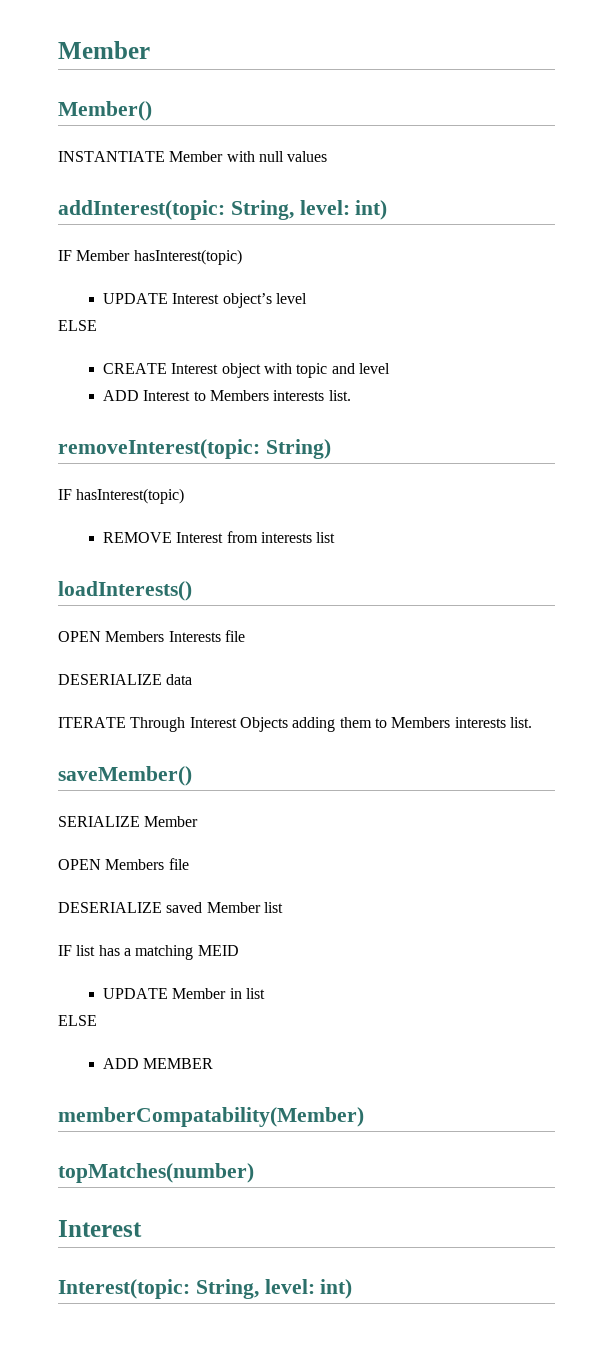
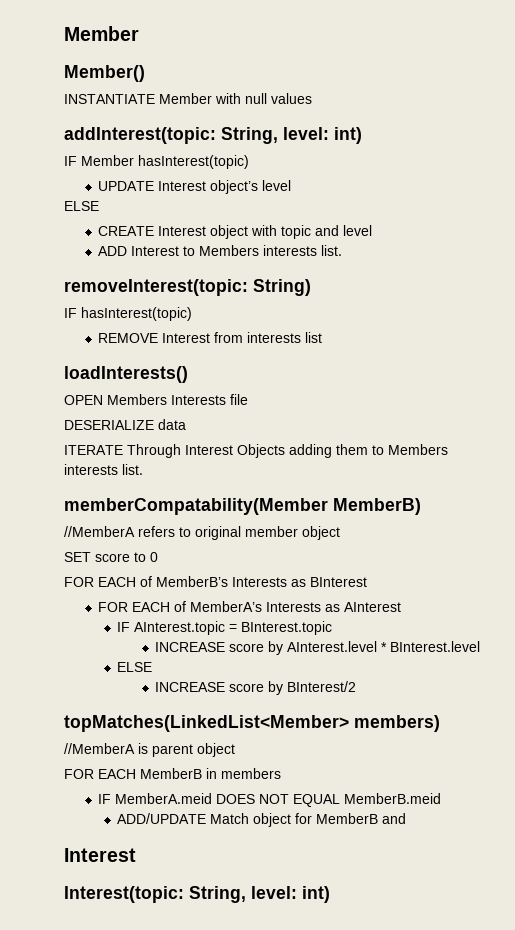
- saveMember()
- SERIALIZE Member
- OPEN Members file
- DESERIALIZE saved Member list
- IF list has a matching MEID
- UPDATE Member in list
+ memberCompatability(Member MemberB)
+ //MemberA refers to original member object
+ SET score to 0
+ FOR EACH of MemberB’s Interests as BInterest
+ FOR EACH of MemberA’s Interests as AInterest
+ IF AInterest.topic = BInterest.topic
+ INCREASE score by AInterest.level * BInterest.level
  ELSE
- ADD MEMBER
- memberCompatability(Member)
- topMatches(number)
+ INCREASE score by BInterest/2
+ topMatches(LinkedList<Member> members)
+ //MemberA is parent object
+ FOR EACH MemberB in members
+ IF MemberA.meid DOES NOT EQUAL MemberB.meid
+ ADD/UPDATE Match object for MemberB and

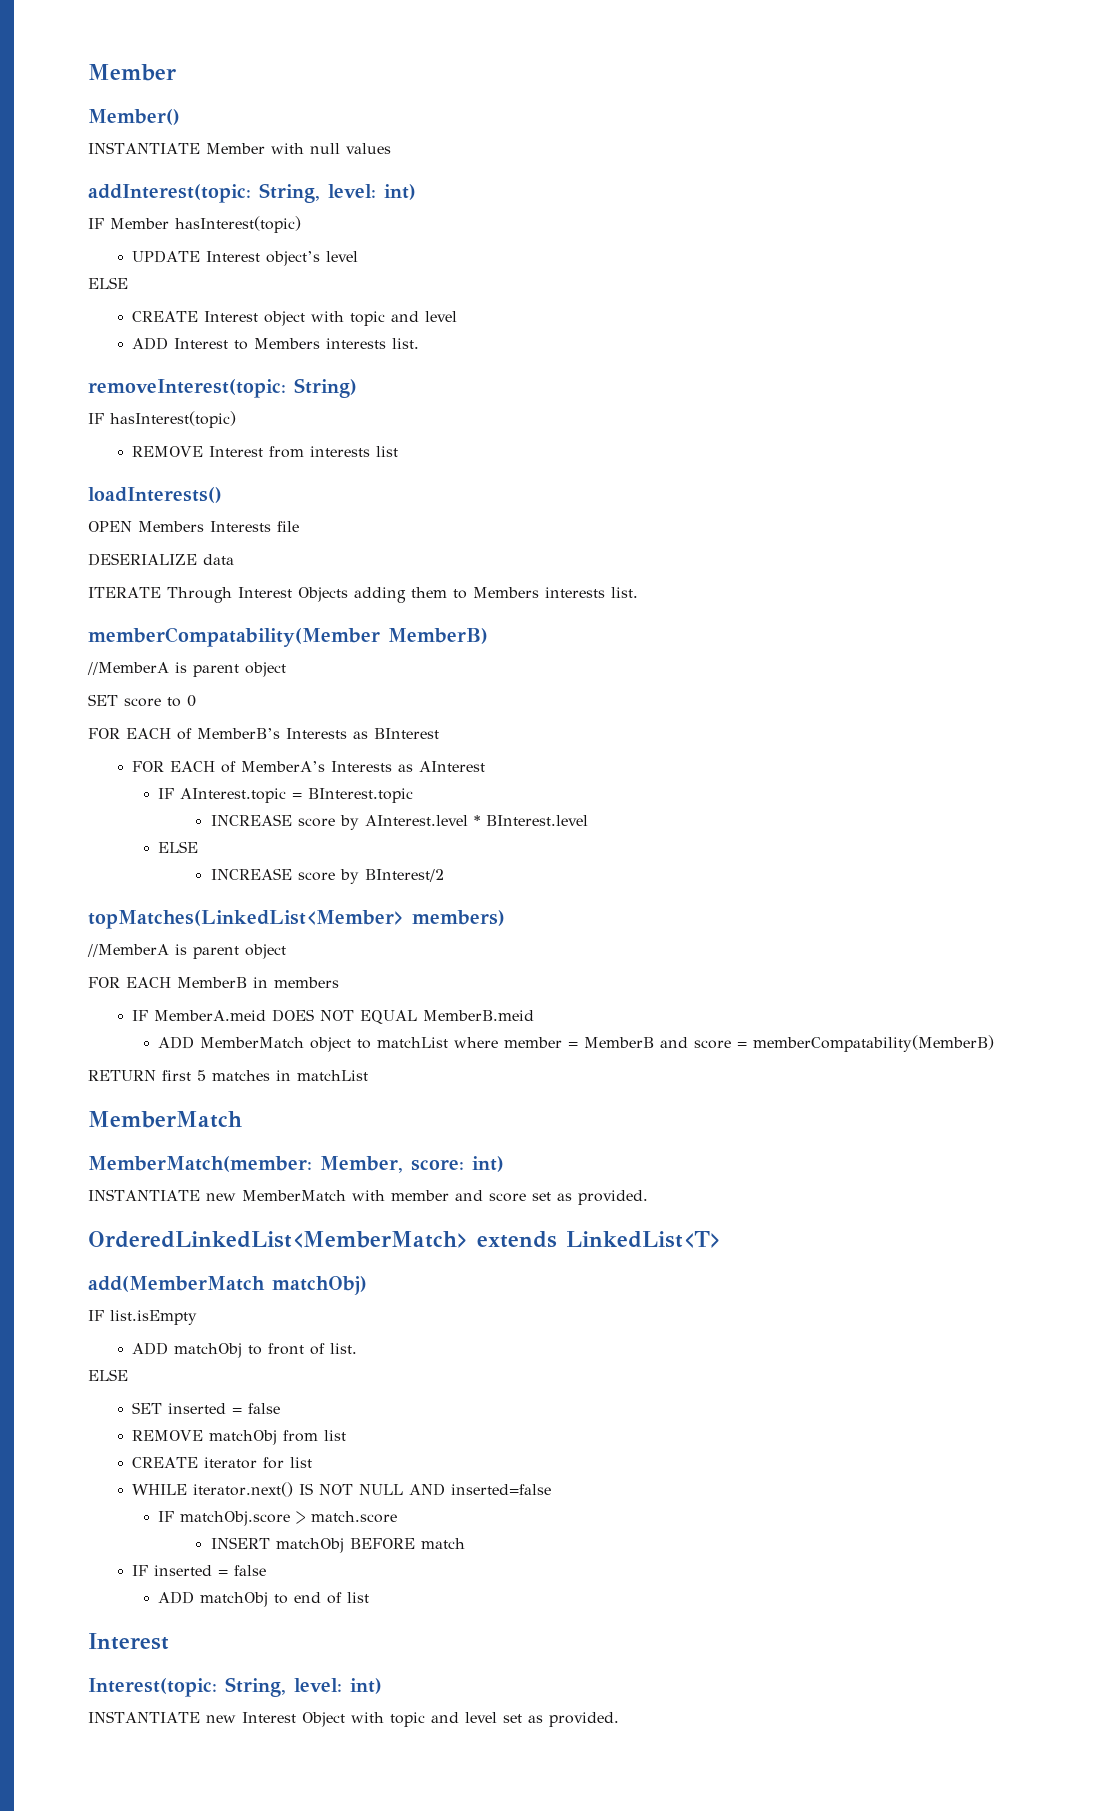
  memberCompatability(Member MemberB)
- //MemberA refers to original member object
+ //MemberA is parent object
- ADD/UPDATE Match object for MemberB and
+ ADD MemberMatch object to matchList where member = MemberB and score = memberCompatability(MemberB)
+ RETURN first 5 matches in matchList
+ MemberMatch
+ MemberMatch(member: Member, score: int)
+ INSTANTIATE new MemberMatch with member and score set as provided.
+ OrderedLinkedList<MemberMatch> extends LinkedList<T>
+ add(MemberMatch matchObj)
+ IF list.isEmpty
+ ADD matchObj to front of list.
+ ELSE
+ SET inserted = false
+ REMOVE matchObj from list
+ CREATE iterator for list
+ WHILE iterator.next() IS NOT NULL AND inserted=false
+ IF matchObj.score > match.score
+ INSERT matchObj BEFORE match
+ IF inserted = false
+ ADD matchObj to end of list
+ INSTANTIATE new Interest Object with topic and level set as provided.

